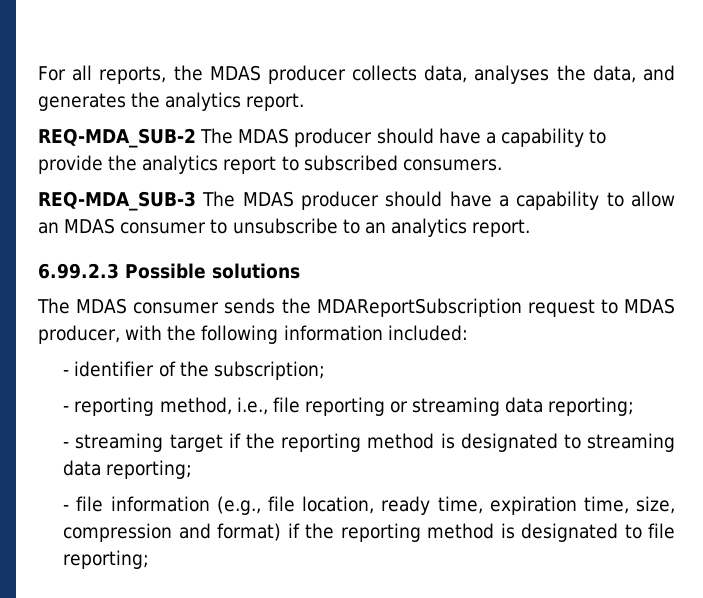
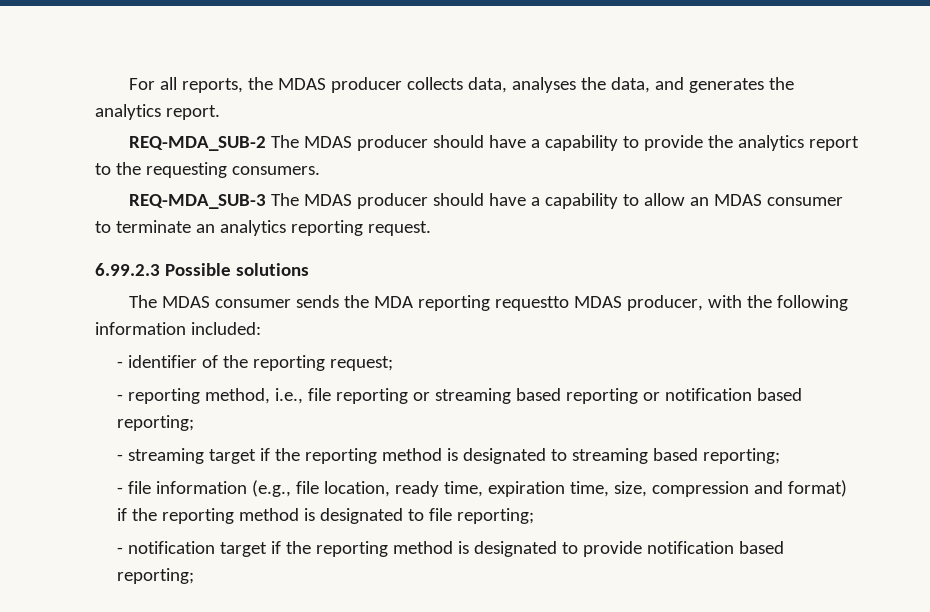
- REQ-MDA_SUB-2 The MDAS producer should have a capability to provide the analytics report to subscribed consumers.
+ REQ-MDA_SUB-2 The MDAS producer should have a capability to provide the analytics report to the requesting consumers.
- REQ-MDA_SUB-3 The MDAS producer should have a capability to allow an MDAS consumer to unsubscribe to an analytics report.
+ REQ-MDA_SUB-3 The MDAS producer should have a capability to allow an MDAS consumer to terminate an analytics reporting request.
- The MDAS consumer sends the MDAReportSubscription request to MDAS producer, with the following information included:
+ The MDAS consumer sends the MDA reporting requestto MDAS producer, with the following information included:
- - identifier of the subscription;
+ - identifier of the reporting request;
- - reporting method, i.e., file reporting or streaming data reporting;
+ - reporting method, i.e., file reporting or streaming based reporting or notification based reporting;
- - streaming target if the reporting method is designated to streaming data reporting;
+ - streaming target if the reporting method is designated to streaming based reporting;
+ - notification target if the reporting method is designated to provide notification based reporting;

